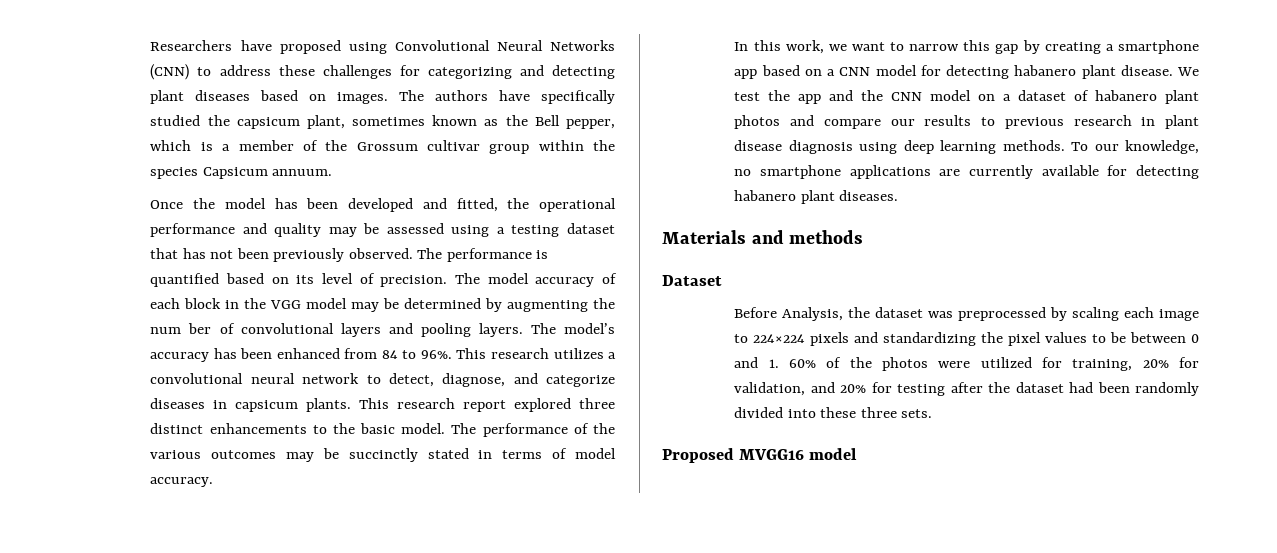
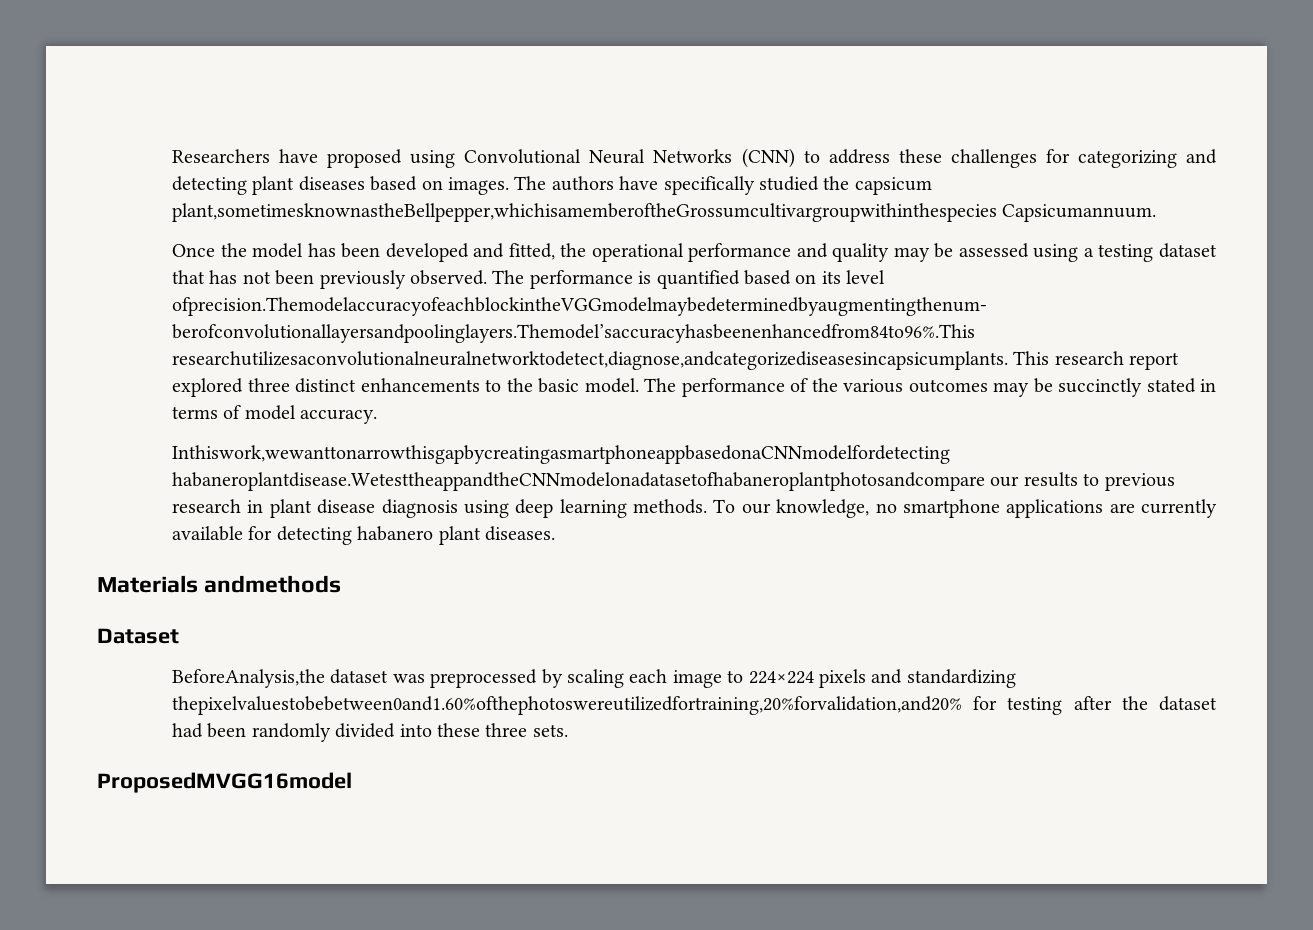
- The authors have specifically studied the capsicum plant, sometimes known as the Bell pepper, which is a member of the Grossum cultivar group within the species Capsicum annuum.
+ The authors have specifically studied the capsicum plant,sometimesknownastheBellpepper,whichisamemberoftheGrossumcultivargroupwithinthespecies Capsicumannuum.
- The performance is quantified based on its level of precision. The model accuracy of each block in the VGG model may be determined by augmenting the num ber of convolutional layers and pooling layers. The model’s accuracy has been enhanced from 84 to 96%. This research utilizes a convolutional neural network to detect, diagnose, and categorize diseases in capsicum plants.
+ The performance is quantified based on its level ofprecision.ThemodelaccuracyofeachblockintheVGGmodelmaybedeterminedbyaugmentingthenum- berofconvolutionallayersandpoolinglayers.Themodel’saccuracyhasbeenenhancedfrom84to96%.This researchutilizesaconvolutionalneuralnetworktodetect,diagnose,andcategorizediseasesincapsicumplants.
- In this work, we want to narrow this gap by creating a smartphone app based on a CNN model for detecting habanero plant disease. We test the app and the CNN model on a dataset of habanero plant photos and compare our results to previous research in plant disease diagnosis using deep learning methods.
+ Inthiswork,wewanttonarrowthisgapbycreatingasmartphoneappbasedonaCNNmodelfordetecting habaneroplantdisease.WetesttheappandtheCNNmodelonadatasetofhabaneroplantphotosandcompare our results to previous research in plant disease diagnosis using deep learning methods.
- Materials and methods
+ Materials andmethods
- Before Analysis, the dataset was preprocessed by scaling each image to 224×224 pixels and standardizing the pixel values to be between 0 and 1. 60% of the photos were utilized for training, 20% for validation, and 20% for testing after the dataset had been randomly divided into these three sets.
+ BeforeAnalysis,the dataset was preprocessed by scaling each image to 224×224 pixels and standardizing thepixelvaluestobebetween0and1.60%ofthephotoswereutilizedfortraining,20%forvalidation,and20% for testing after the dataset had been randomly divided into these three sets.
- Proposed MVGG16 model
+ ProposedMVGG16model

